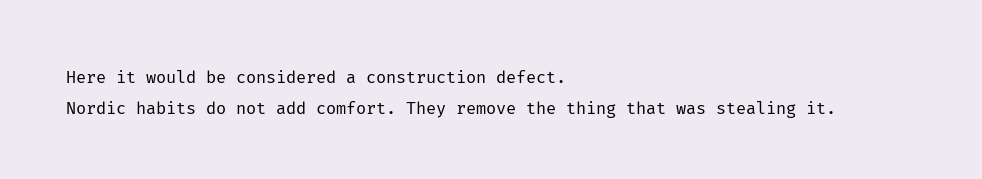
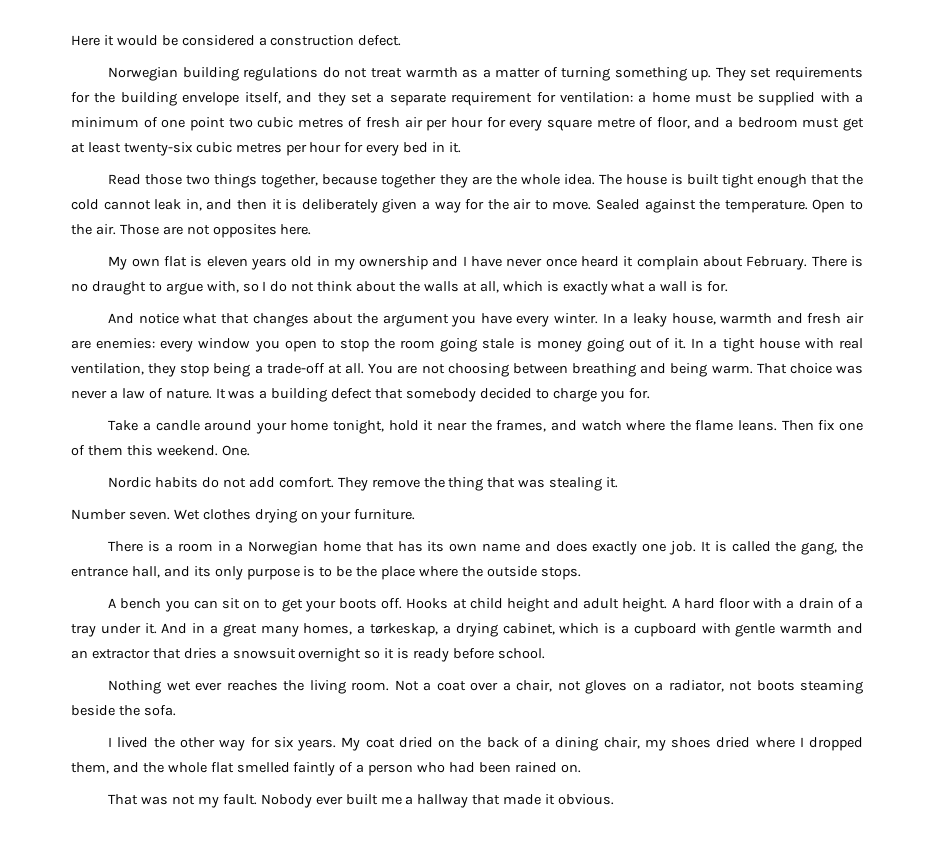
+ Norwegian building regulations do not treat warmth as a matter of turning something up. They set requirements for the building envelope itself, and they set a separate requirement for ventilation: a home must be supplied with a minimum of one point two cubic metres of fresh air per hour for every square metre of floor, and a bedroom must get at least twenty-six cubic metres per hour for every bed in it.
+ Read those two things together, because together they are the whole idea. The house is built tight enough that the cold cannot leak in, and then it is deliberately given a way for the air to move. Sealed against the temperature. Open to the air. Those are not opposites here.
+ My own flat is eleven years old in my ownership and I have never once heard it complain about February. There is no draught to argue with, so I do not think about the walls at all, which is exactly what a wall is for.
+ And notice what that changes about the argument you have every winter. In a leaky house, warmth and fresh air are enemies: every window you open to stop the room going stale is money going out of it. In a tight house with real ventilation, they stop being a trade-off at all. You are not choosing between breathing and being warm. That choice was never a law of nature. It was a building defect that somebody decided to charge you for.
+ Take a candle around your home tonight, hold it near the frames, and watch where the flame leans. Then fix one of them this weekend. One.
+ Number seven. Wet clothes drying on your furniture.
+ There is a room in a Norwegian home that has its own name and does exactly one job. It is called the gang, the entrance hall, and its only purpose is to be the place where the outside stops.
+ A bench you can sit on to get your boots off. Hooks at child height and adult height. A hard floor with a drain of a tray under it. And in a great many homes, a tørkeskap, a drying cabinet, which is a cupboard with gentle warmth and an extractor that dries a snowsuit overnight so it is ready before school.
+ Nothing wet ever reaches the living room. Not a coat over a chair, not gloves on a radiator, not boots steaming beside the sofa.
+ I lived the other way for six years. My coat dried on the back of a dining chair, my shoes dried where I dropped them, and the whole flat smelled faintly of a person who had been rained on.
+ That was not my fault. Nobody ever built me a hallway that made it obvious.

